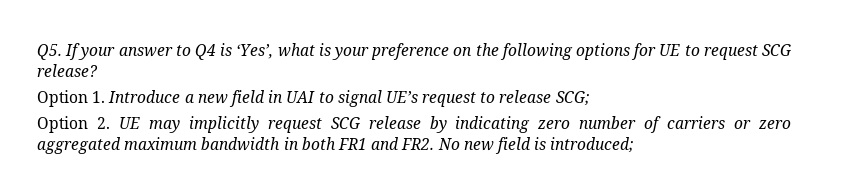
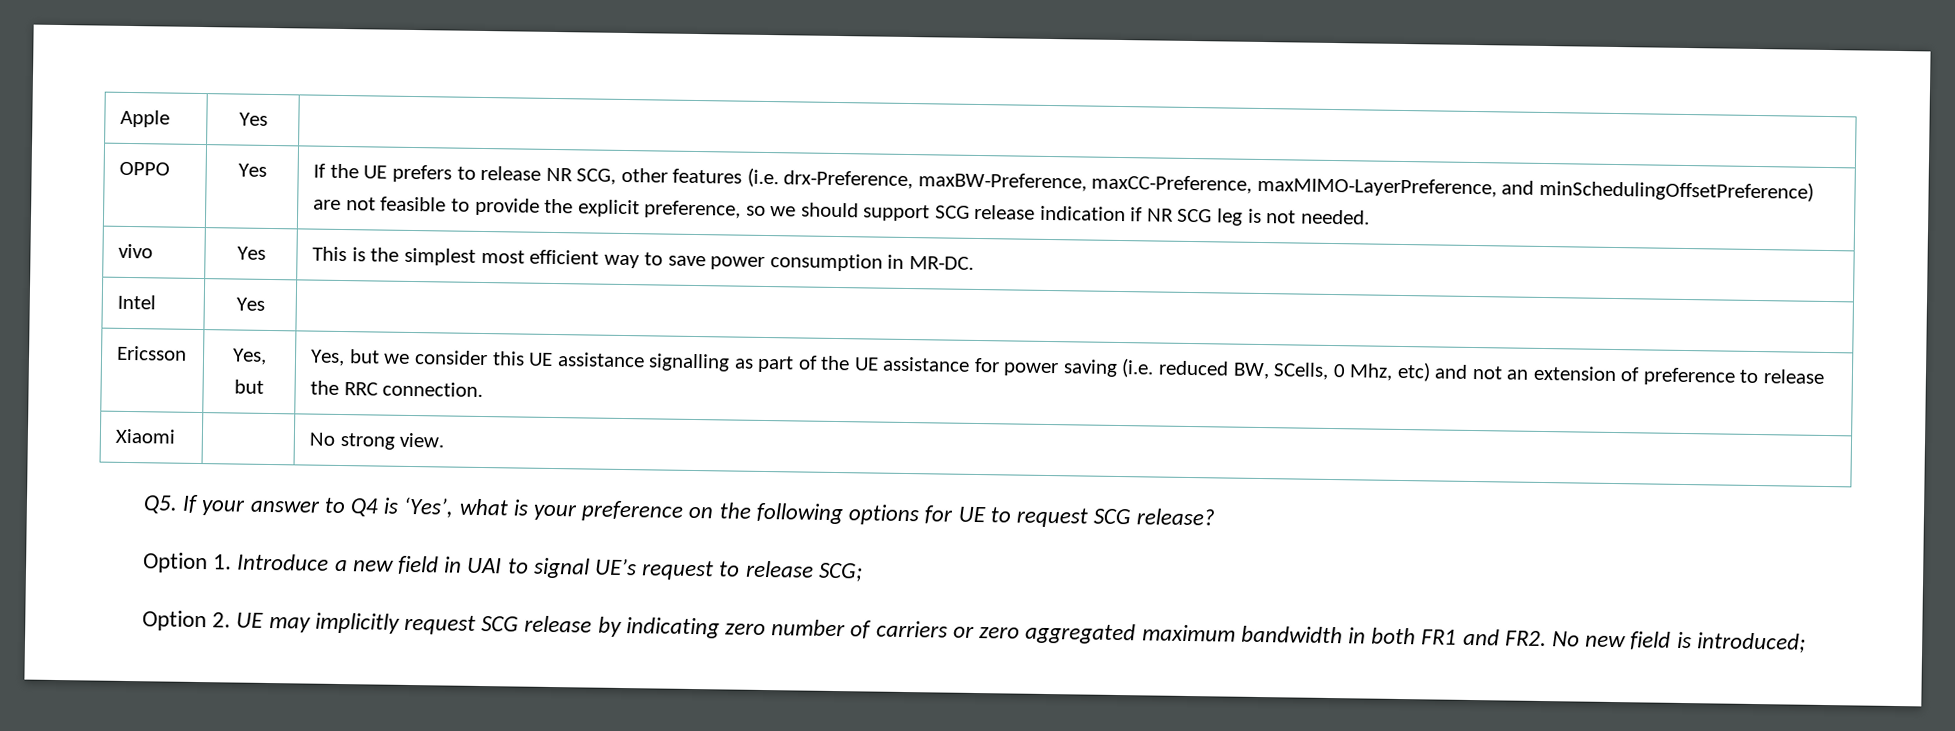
+ Apple | Yes |
+ OPPO | Yes | If the UE prefers to release NR SCG, other features (i.e. drx-Preference, maxBW-Preference, maxCC-Preference, maxMIMO-LayerPreference, and minSchedulingOffsetPreference) are not feasible to provide the explicit preference, so we should support SCG release indication if NR SCG leg is not needed.
+ vivo | Yes | This is the simplest most efficient way to save power consumption in MR-DC.
+ Intel | Yes |
+ Ericsson | Yes, but | Yes, but we consider this UE assistance signalling as part of the UE assistance for power saving (i.e. reduced BW, SCells, 0 Mhz, etc) and not an extension of preference to release the RRC connection.
+ Xiaomi | | No strong view.

